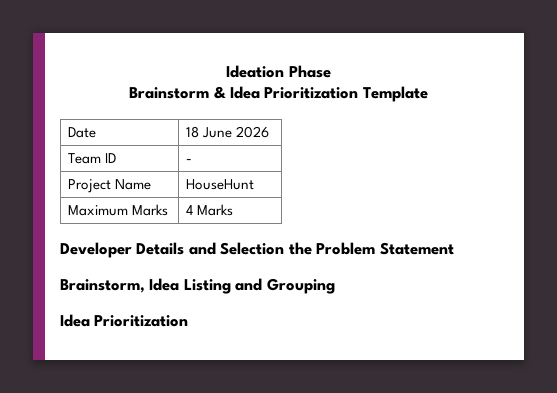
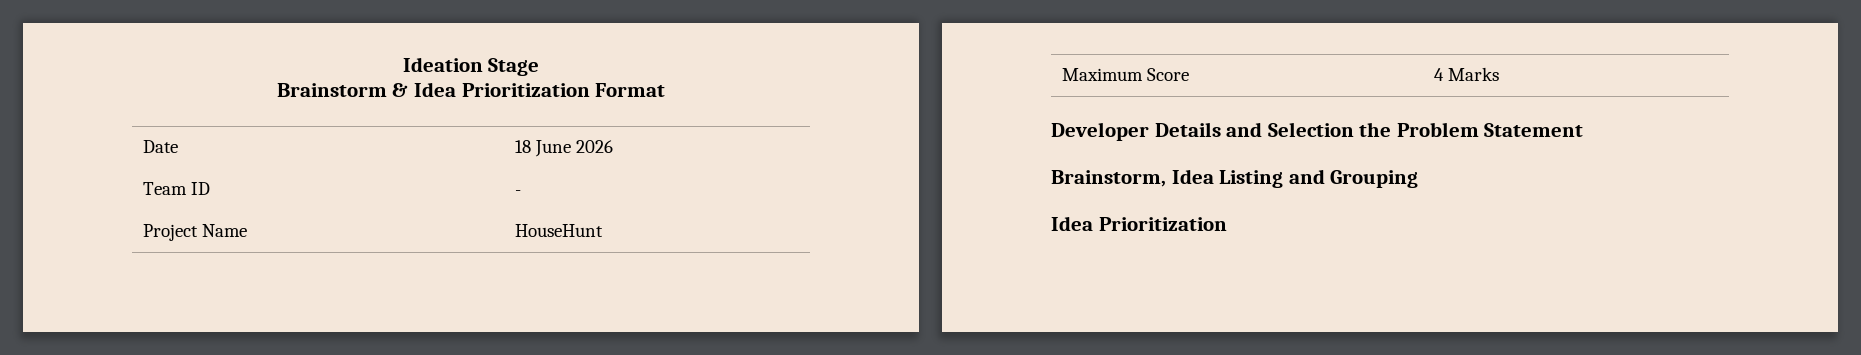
- Ideation Phase
+ Ideation Stage
- Brainstorm & Idea Prioritization Template
+ Brainstorm & Idea Prioritization Format
- Maximum Marks | 4 Marks
+ Maximum Score | 4 Marks

